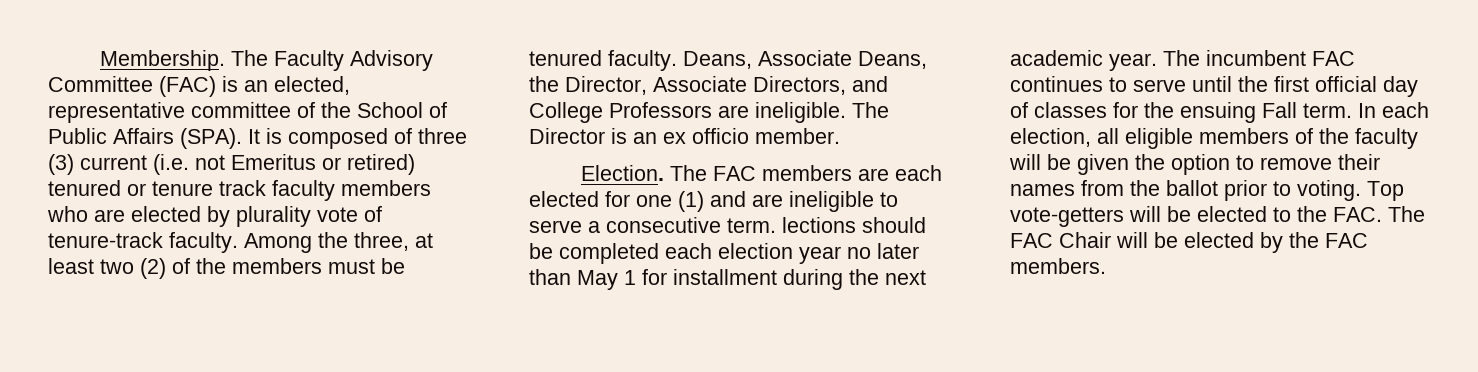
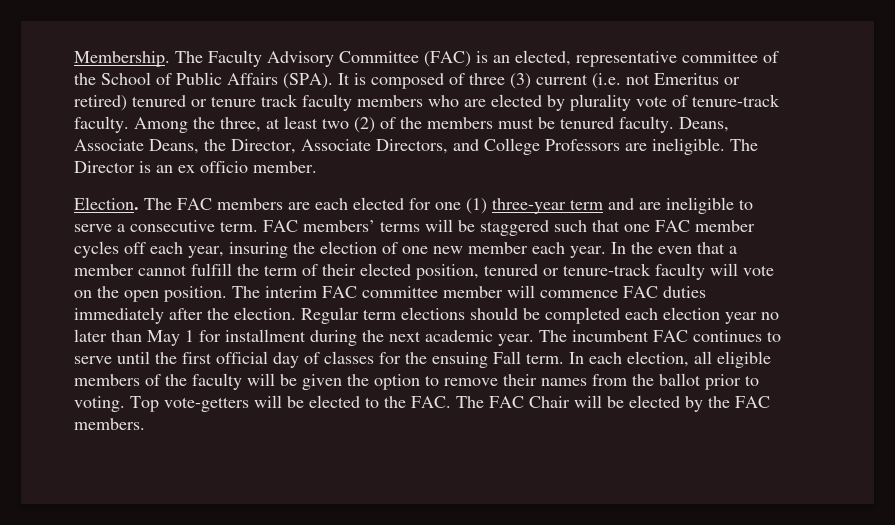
- The FAC members are each elected for one (1) and are ineligible to serve a consecutive term. lections should be completed each election year no later than May 1 for installment during the next academic year.
+ The FAC members are each elected for one (1) three-year term and are ineligible to serve a consecutive term. FAC members’ terms will be staggered such that one FAC member cycles off each year, insuring the election of one new member each year. In the even that a member cannot fulfill the term of their elected position, tenured or tenure-track faculty will vote on the open position. The interim FAC committee member will commence FAC duties immediately after the election. Regular term elections should be completed each election year no later than May 1 for installment during the next academic year.

